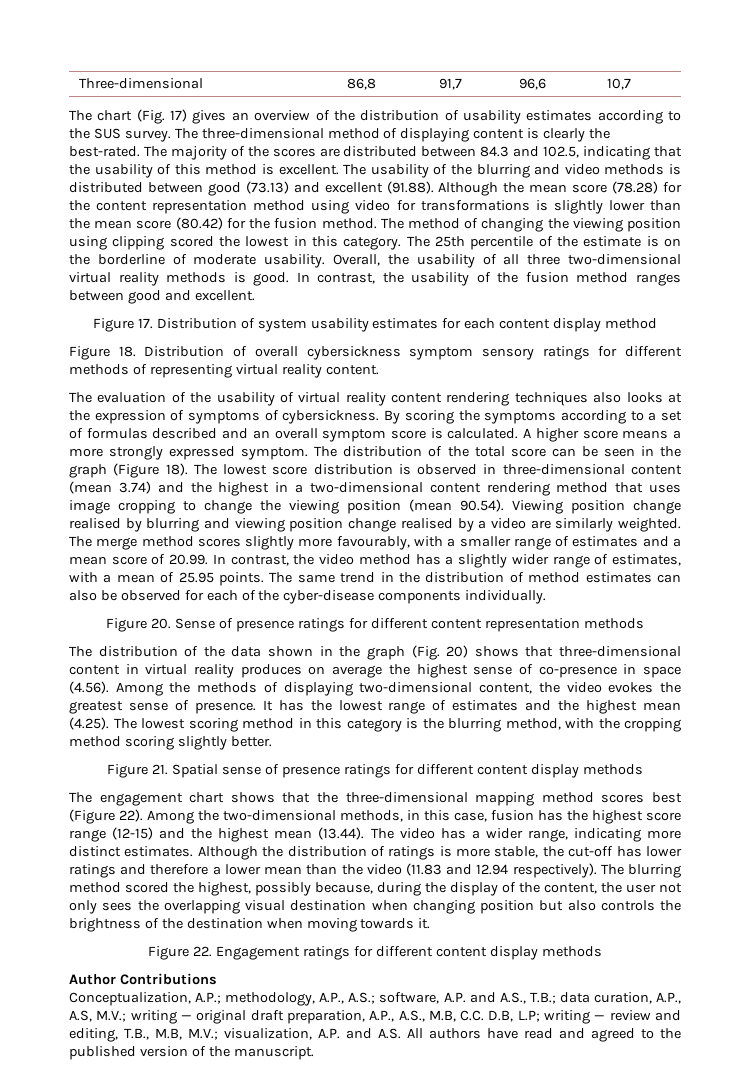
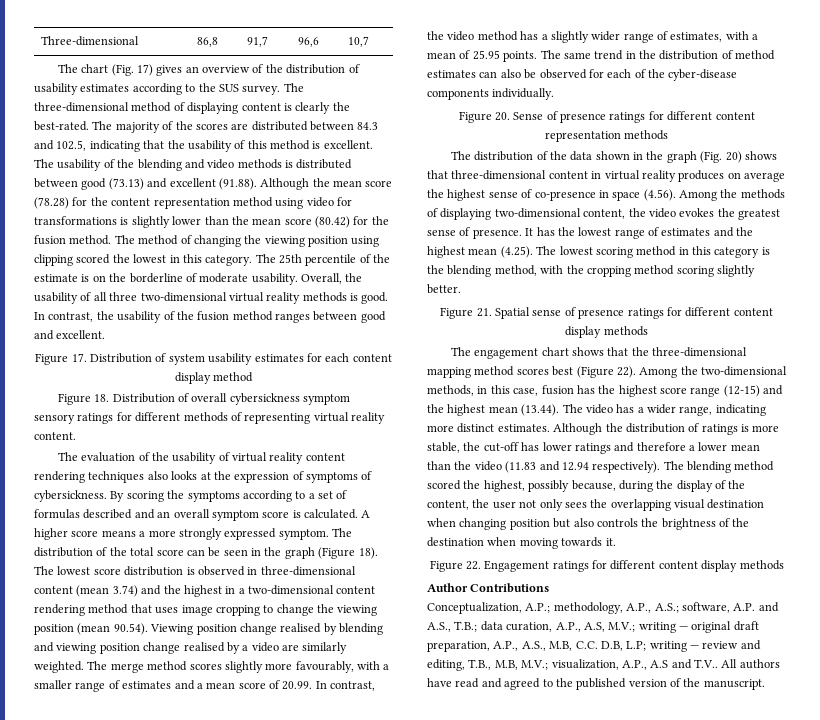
- The usability of the blurring and video methods is distributed between good (73.13) and excellent (91.88). Although the mean score (78.28) for the content representation method using video for transformations is slightly lower than the mean score (80.42) for the fusion method.
+ The usability of the blending and video methods is distributed between good (73.13) and excellent (91.88). Although the mean score (78.28) for the content representation method using video for transformations is slightly lower than the mean score (80.42) for the fusion method.
- The lowest score distribution is observed in three-dimensional content (mean 3.74) and the highest in a two-dimensional content rendering method that uses image cropping to change the viewing position (mean 90.54). Viewing position change realised by blurring and viewing position change realised by a video are similarly weighted.
+ The lowest score distribution is observed in three-dimensional content (mean 3.74) and the highest in a two-dimensional content rendering method that uses image cropping to change the viewing position (mean 90.54). Viewing position change realised by blending and viewing position change realised by a video are similarly weighted.
- It has the lowest range of estimates and the highest mean (4.25). The lowest scoring method in this category is the blurring method, with the cropping method scoring slightly better.
+ It has the lowest range of estimates and the highest mean (4.25). The lowest scoring method in this category is the blending method, with the cropping method scoring slightly better.
- The blurring method scored the highest, possibly because, during the display of the content, the user not only sees the overlapping visual destination when changing position but also controls the brightness of the destination when moving towards it.
+ The blending method scored the highest, possibly because, during the display of the content, the user not only sees the overlapping visual destination when changing position but also controls the brightness of the destination when moving towards it.
- Conceptualization, A.P.; methodology, A.P., A.S.; software, A.P. and A.S., T.B.; data curation, A.P., A.S, M.V.; writing — original draft preparation, A.P., A.S., M.B, C.C. D.B, L.P; writing — review and editing, T.B., M.B, M.V.; visualization, A.P. and A.S. All authors have read and agreed to the published version of the manuscript.
+ Conceptualization, A.P.; methodology, A.P., A.S.; software, A.P. and A.S., T.B.; data curation, A.P., A.S, M.V.; writing — original draft preparation, A.P., A.S., M.B, C.C. D.B, L.P; writing — review and editing, T.B., M.B, M.V.; visualization, A.P., A.S and T.V.. All authors have read and agreed to the published version of the manuscript.

